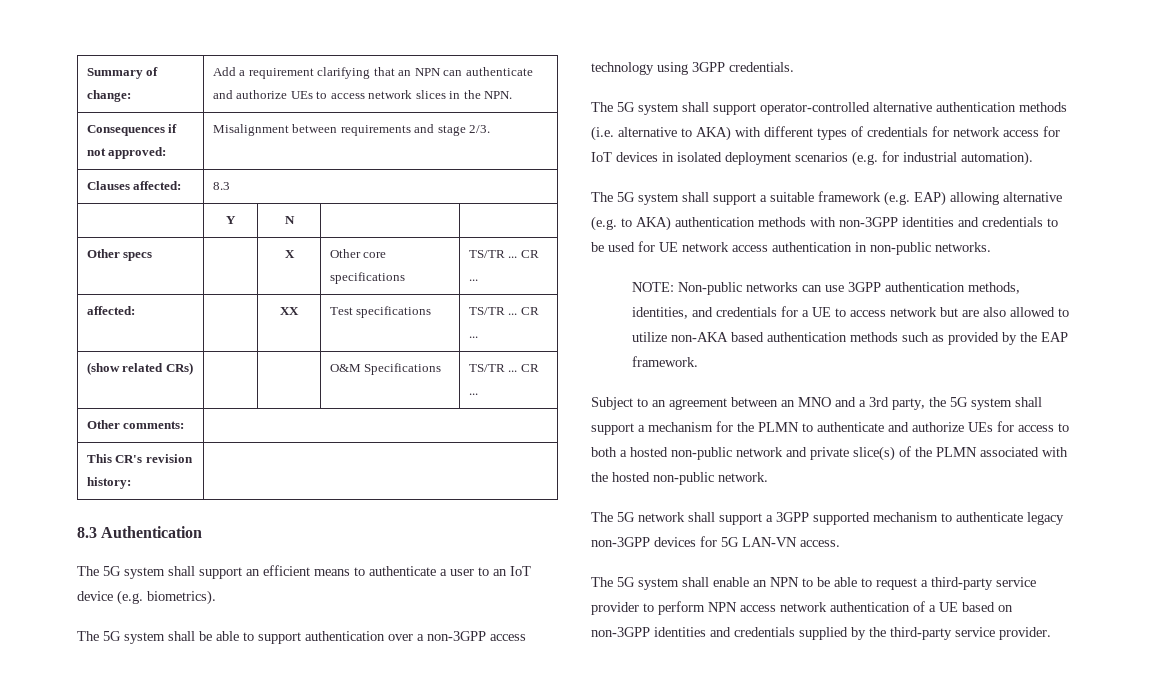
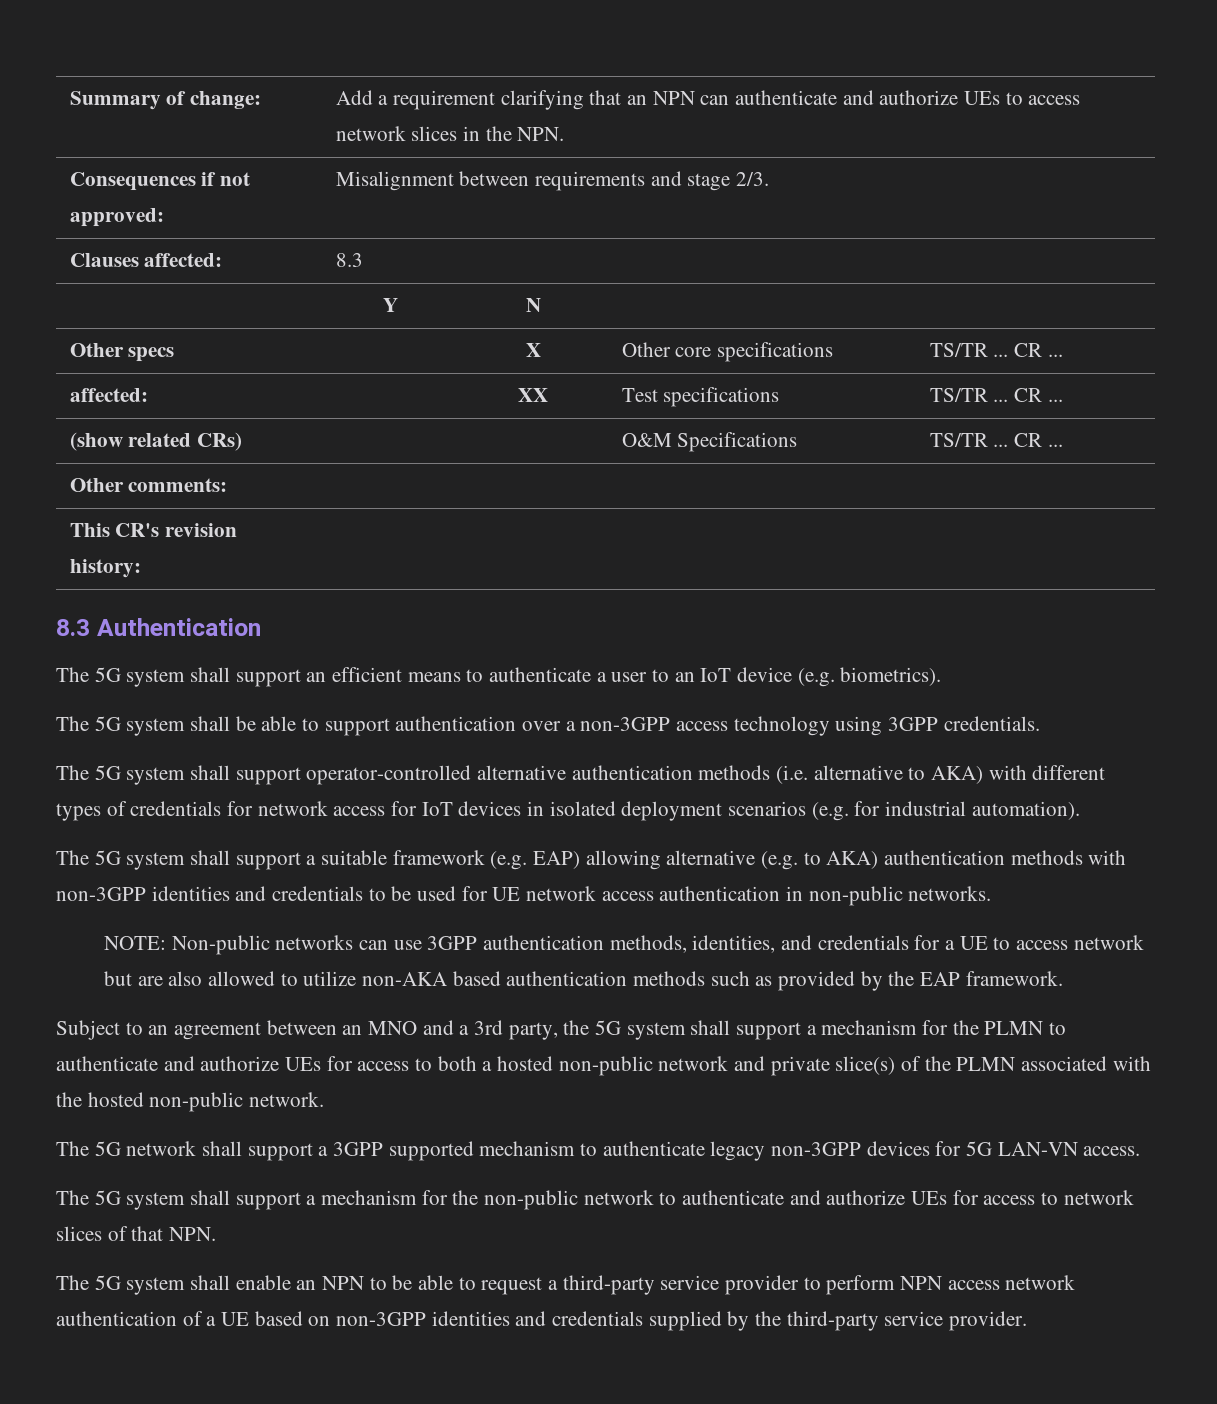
+ The 5G system shall support a mechanism for the non-public network to authenticate and authorize UEs for access to network slices of that NPN.

